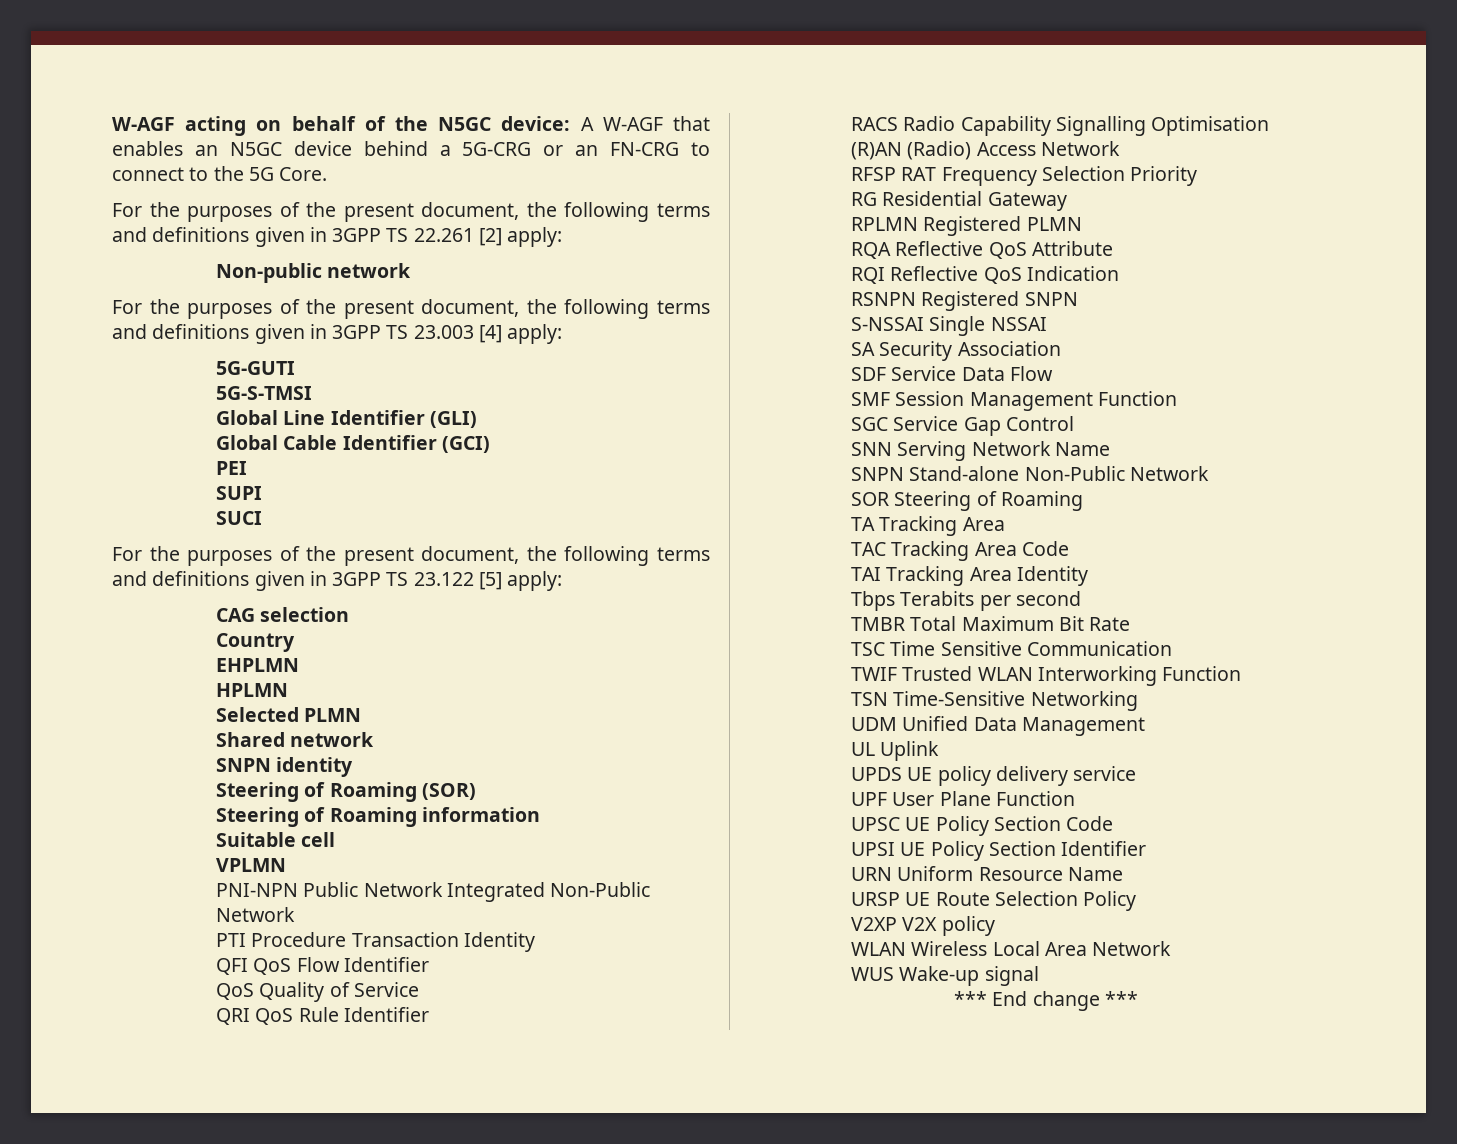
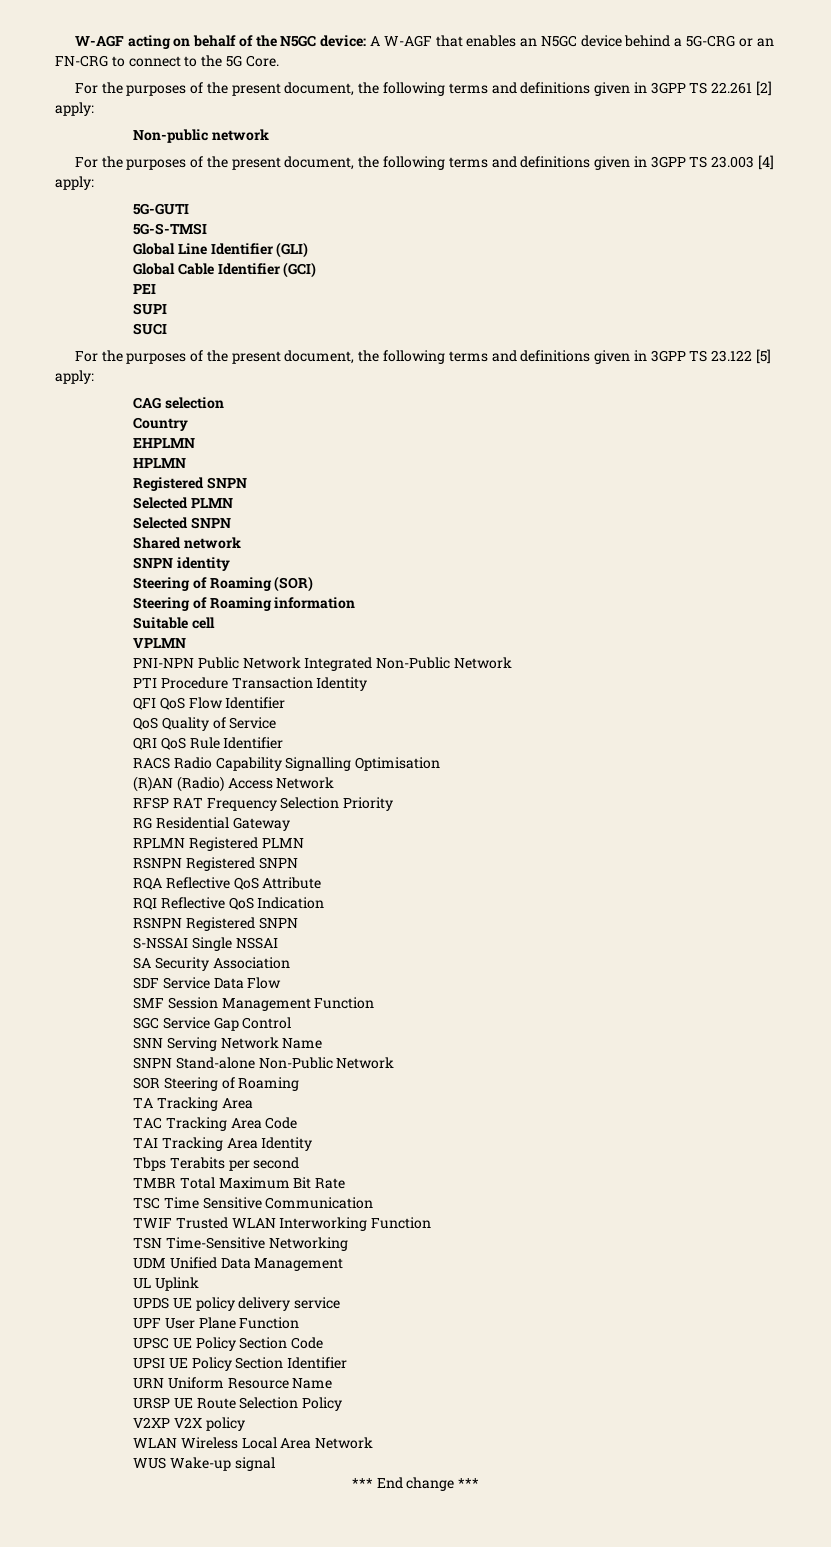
  HPLMN
+ Registered SNPN
+ Selected SNPN
  RPLMN Registered PLMN
+ RSNPN Registered SNPN

